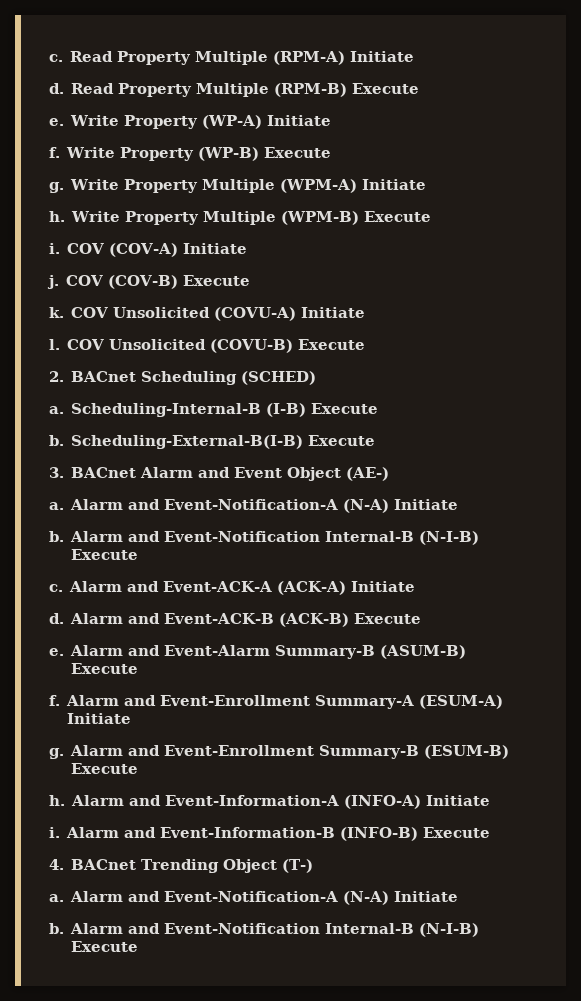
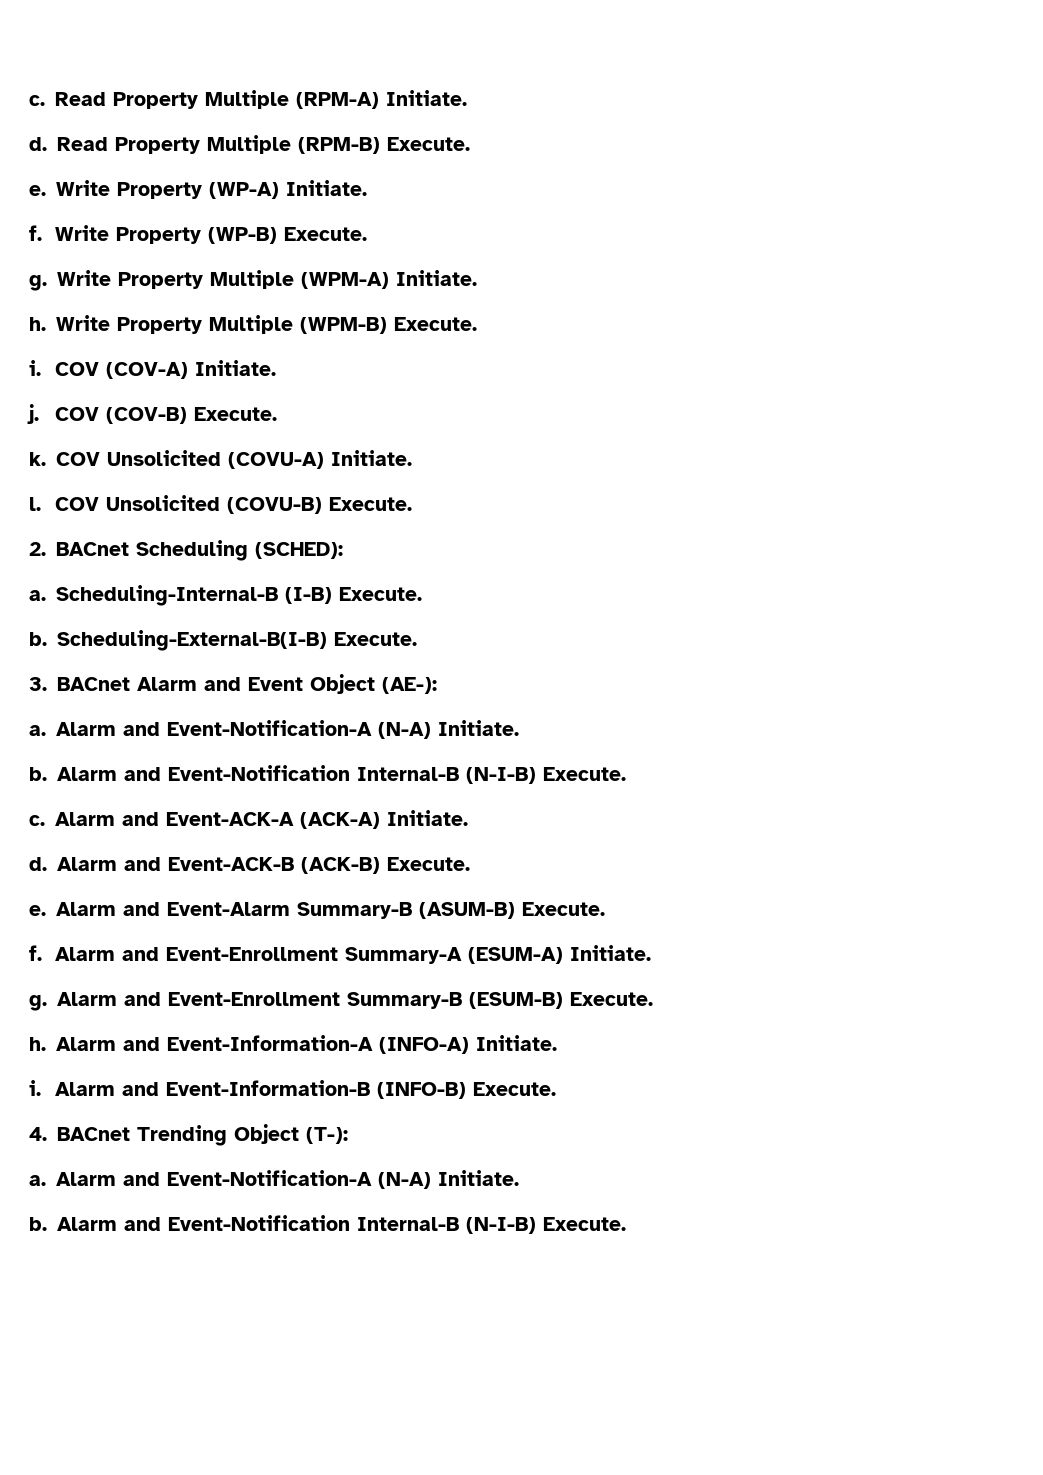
- Read Property Multiple (RPM-A) Initiate
+ Read Property Multiple (RPM-A) Initiate.
- Read Property Multiple (RPM-B) Execute
+ Read Property Multiple (RPM-B) Execute.
- Write Property (WP-A) Initiate
+ Write Property (WP-A) Initiate.
- Write Property (WP-B) Execute
+ Write Property (WP-B) Execute.
- Write Property Multiple (WPM-A) Initiate
+ Write Property Multiple (WPM-A) Initiate.
- Write Property Multiple (WPM-B) Execute
+ Write Property Multiple (WPM-B) Execute.
- COV (COV-A) Initiate
+ COV (COV-A) Initiate.
- COV (COV-B) Execute
+ COV (COV-B) Execute.
- COV Unsolicited (COVU-A) Initiate
+ COV Unsolicited (COVU-A) Initiate.
- COV Unsolicited (COVU-B) Execute
+ COV Unsolicited (COVU-B) Execute.
- 2. BACnet Scheduling (SCHED)
+ 2. BACnet Scheduling (SCHED):
- Scheduling-Internal-B (I-B) Execute
+ Scheduling-Internal-B (I-B) Execute.
- Scheduling-External-B(I-B) Execute
+ Scheduling-External-B(I-B) Execute.
- 3. BACnet Alarm and Event Object (AE-)
- a. Alarm and Event-Notification-A (N-A) Initiate
- b. Alarm and Event-Notification Internal-B (N-I-B) Execute
+ 3. BACnet Alarm and Event Object (AE-):
+ a. Alarm and Event-Notification-A (N-A) Initiate.
+ b. Alarm and Event-Notification Internal-B (N-I-B) Execute.
- Alarm and Event-ACK-A (ACK-A) Initiate
+ Alarm and Event-ACK-A (ACK-A) Initiate.
- Alarm and Event-ACK-B (ACK-B) Execute
+ Alarm and Event-ACK-B (ACK-B) Execute.
- Alarm and Event-Alarm Summary-B (ASUM-B) Execute
+ Alarm and Event-Alarm Summary-B (ASUM-B) Execute.
- Alarm and Event-Enrollment Summary-A (ESUM-A) Initiate
+ Alarm and Event-Enrollment Summary-A (ESUM-A) Initiate.
- Alarm and Event-Enrollment Summary-B (ESUM-B) Execute
+ Alarm and Event-Enrollment Summary-B (ESUM-B) Execute.
- Alarm and Event-Information-A (INFO-A) Initiate
+ Alarm and Event-Information-A (INFO-A) Initiate.
- Alarm and Event-Information-B (INFO-B) Execute
+ Alarm and Event-Information-B (INFO-B) Execute.
- 4. BACnet Trending Object (T-)
- a. Alarm and Event-Notification-A (N-A) Initiate
- b. Alarm and Event-Notification Internal-B (N-I-B) Execute
+ 4. BACnet Trending Object (T-):
+ a. Alarm and Event-Notification-A (N-A) Initiate.
+ b. Alarm and Event-Notification Internal-B (N-I-B) Execute.

